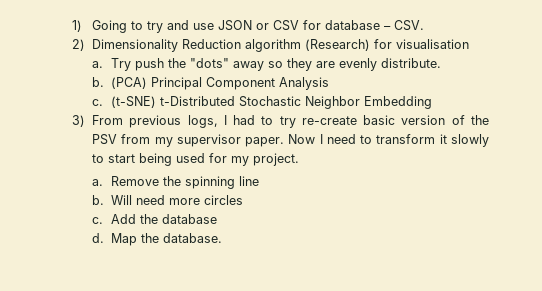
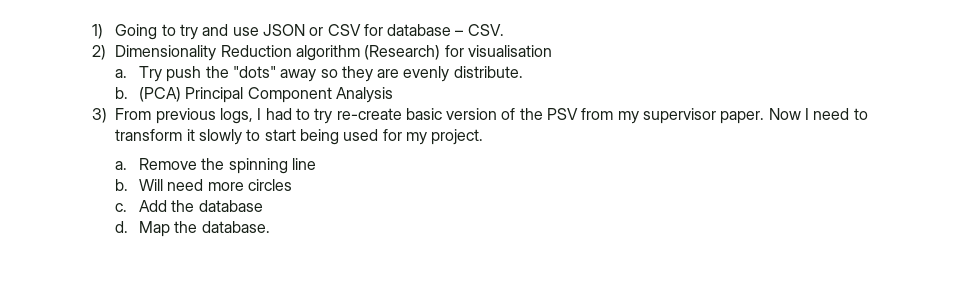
- c. (t-SNE) t-Distributed Stochastic Neighbor Embedding

